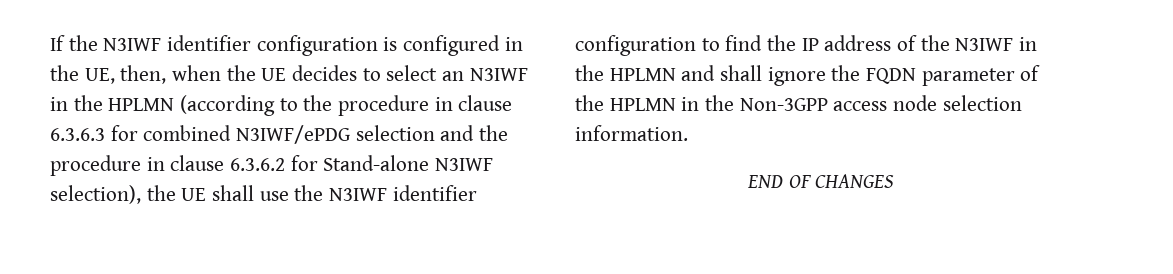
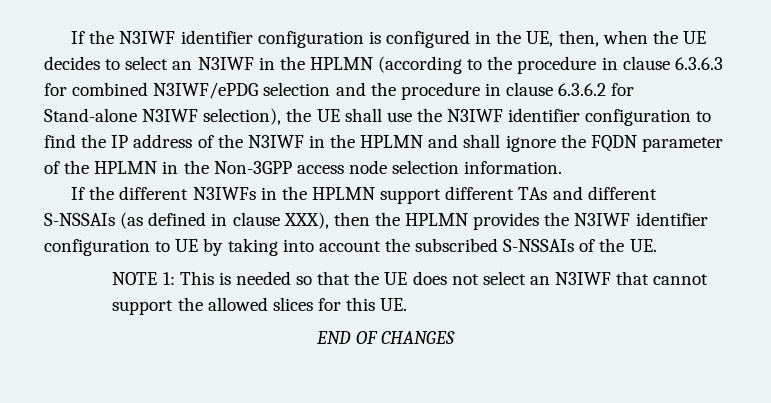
+ If the different N3IWFs in the HPLMN support different TAs and different S-NSSAIs (as defined in clause XXX), then the HPLMN provides the N3IWF identifier configuration to UE by taking into account the subscribed S-NSSAIs of the UE.
+ NOTE 1: This is needed so that the UE does not select an N3IWF that cannot support the allowed slices for this UE.

